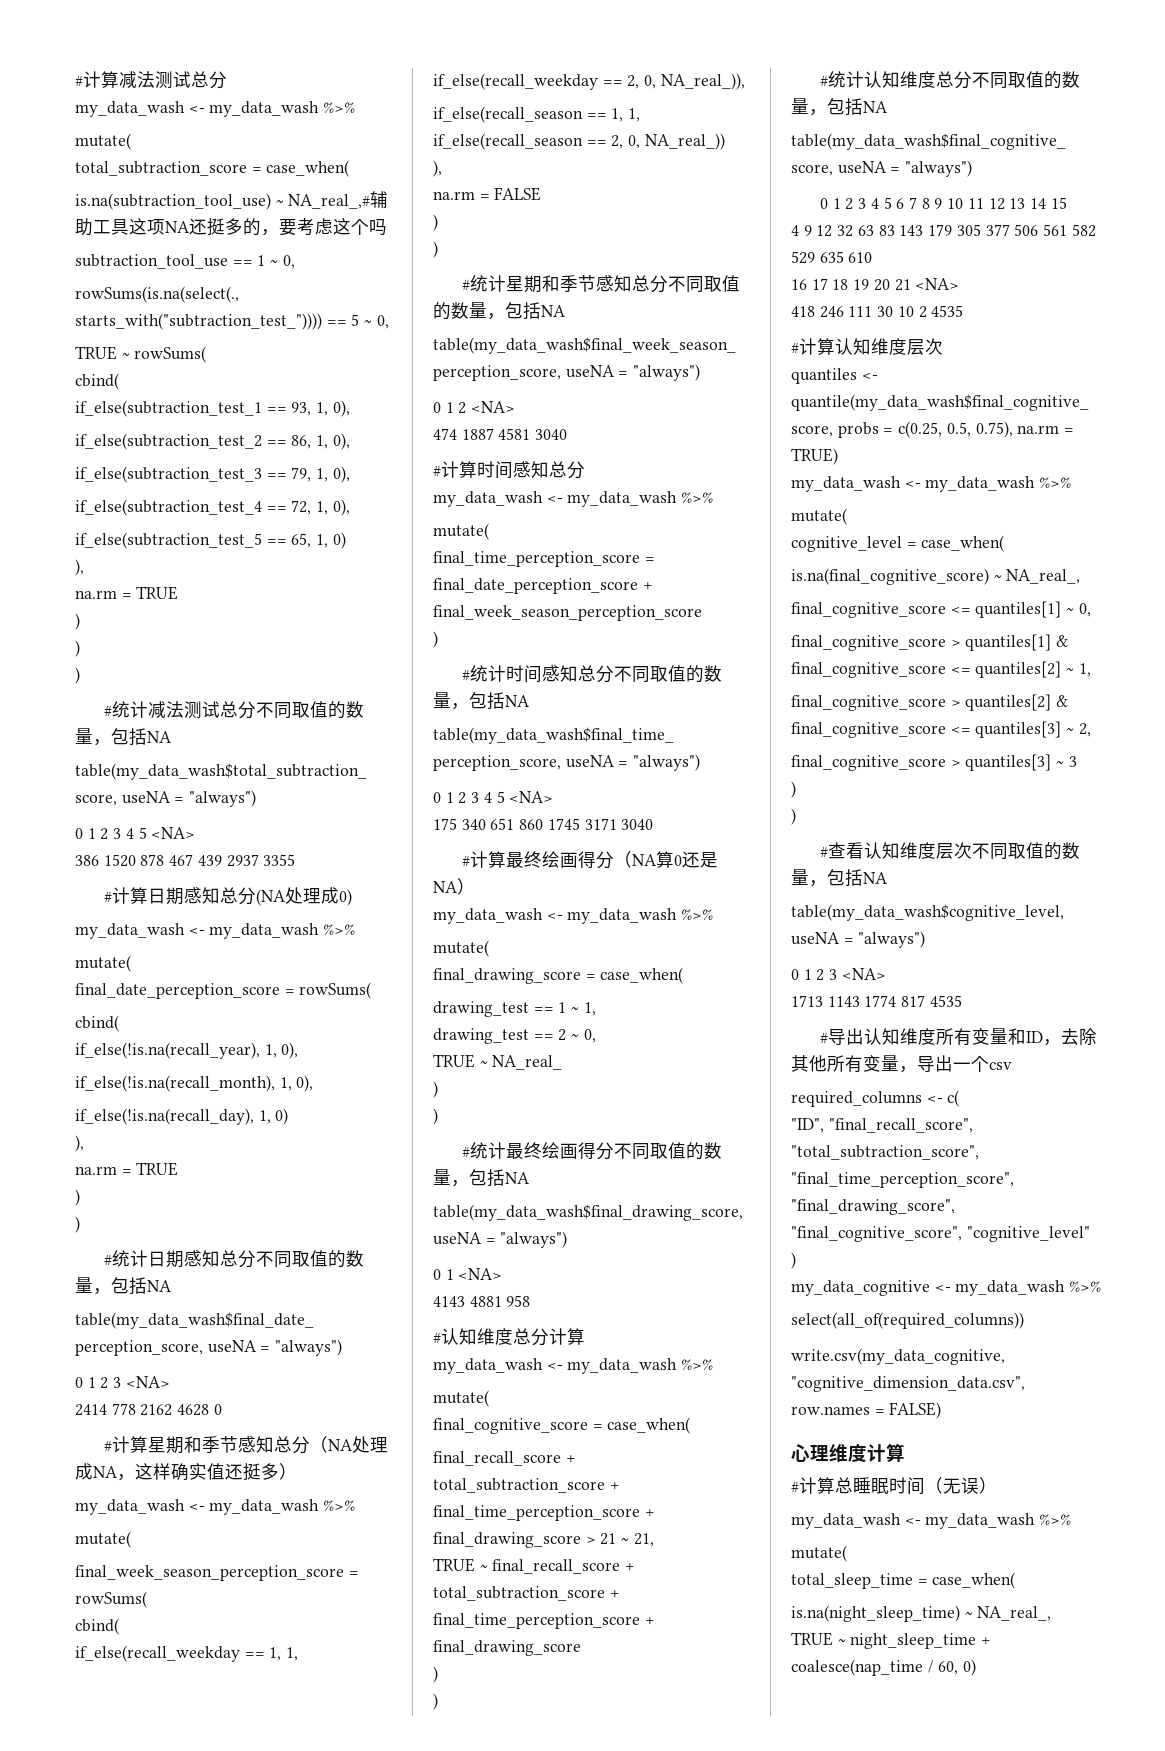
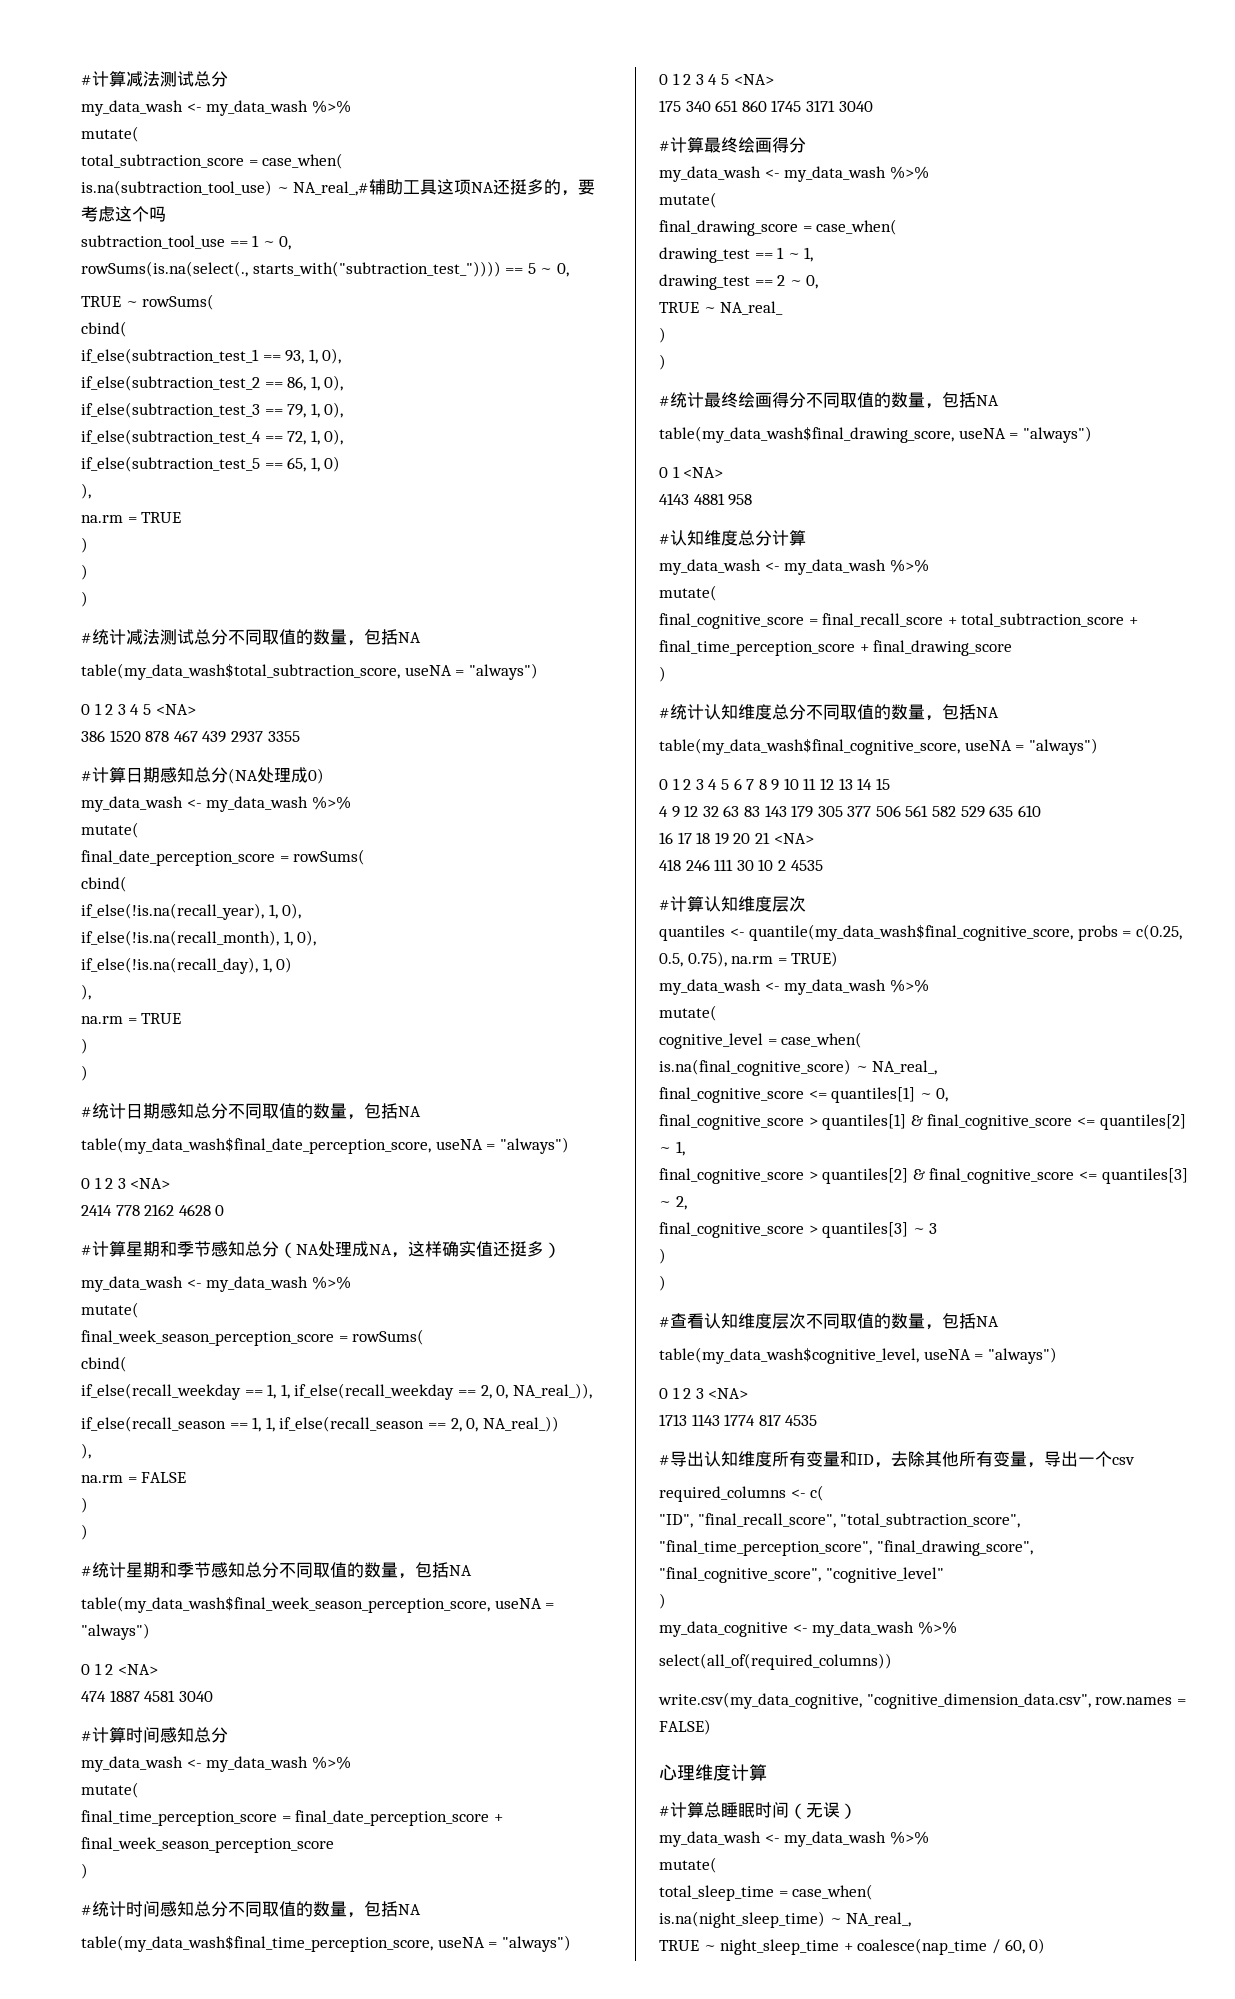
- #计算最终绘画得分（NA算0还是NA）
+ #计算最终绘画得分
- final_cognitive_score = case_when(
- final_recall_score + total_subtraction_score + final_time_perception_score + final_drawing_score > 21 ~ 21,
- TRUE ~ final_recall_score + total_subtraction_score + final_time_perception_score + final_drawing_score
- )
+ final_cognitive_score = final_recall_score + total_subtraction_score + final_time_perception_score + final_drawing_score

